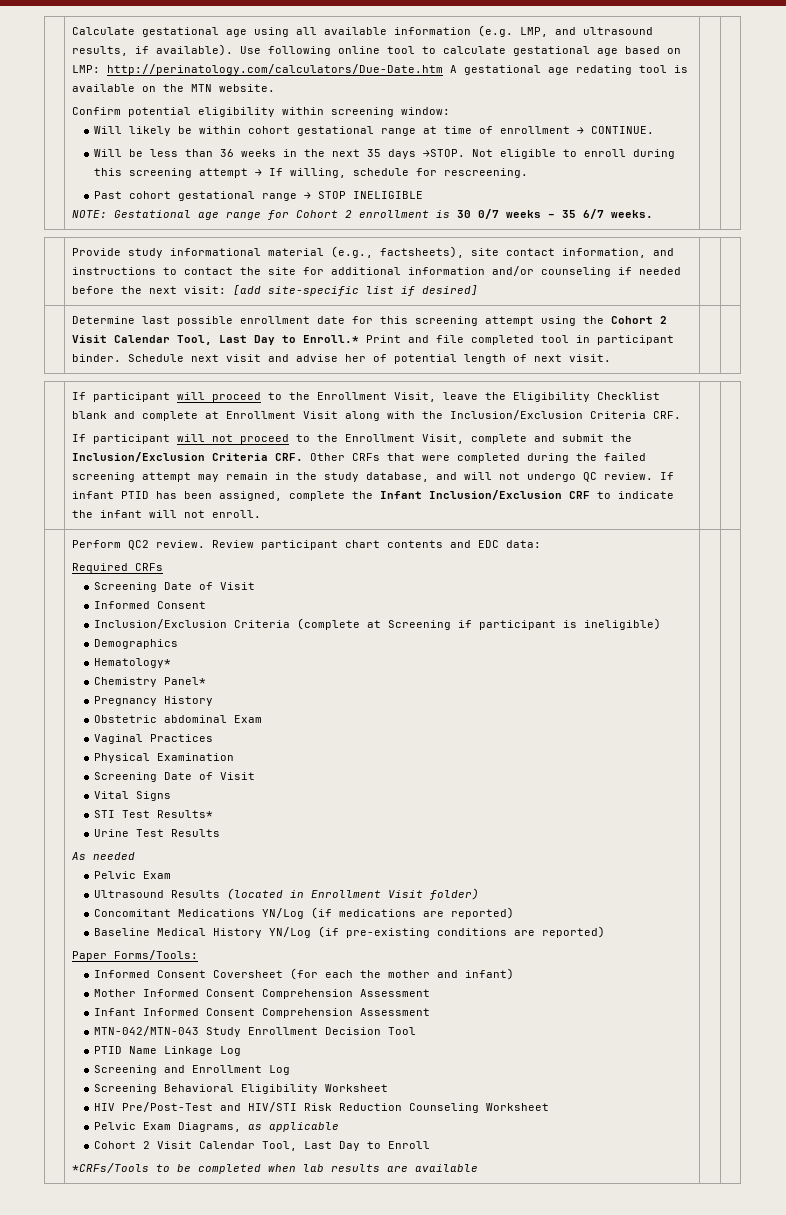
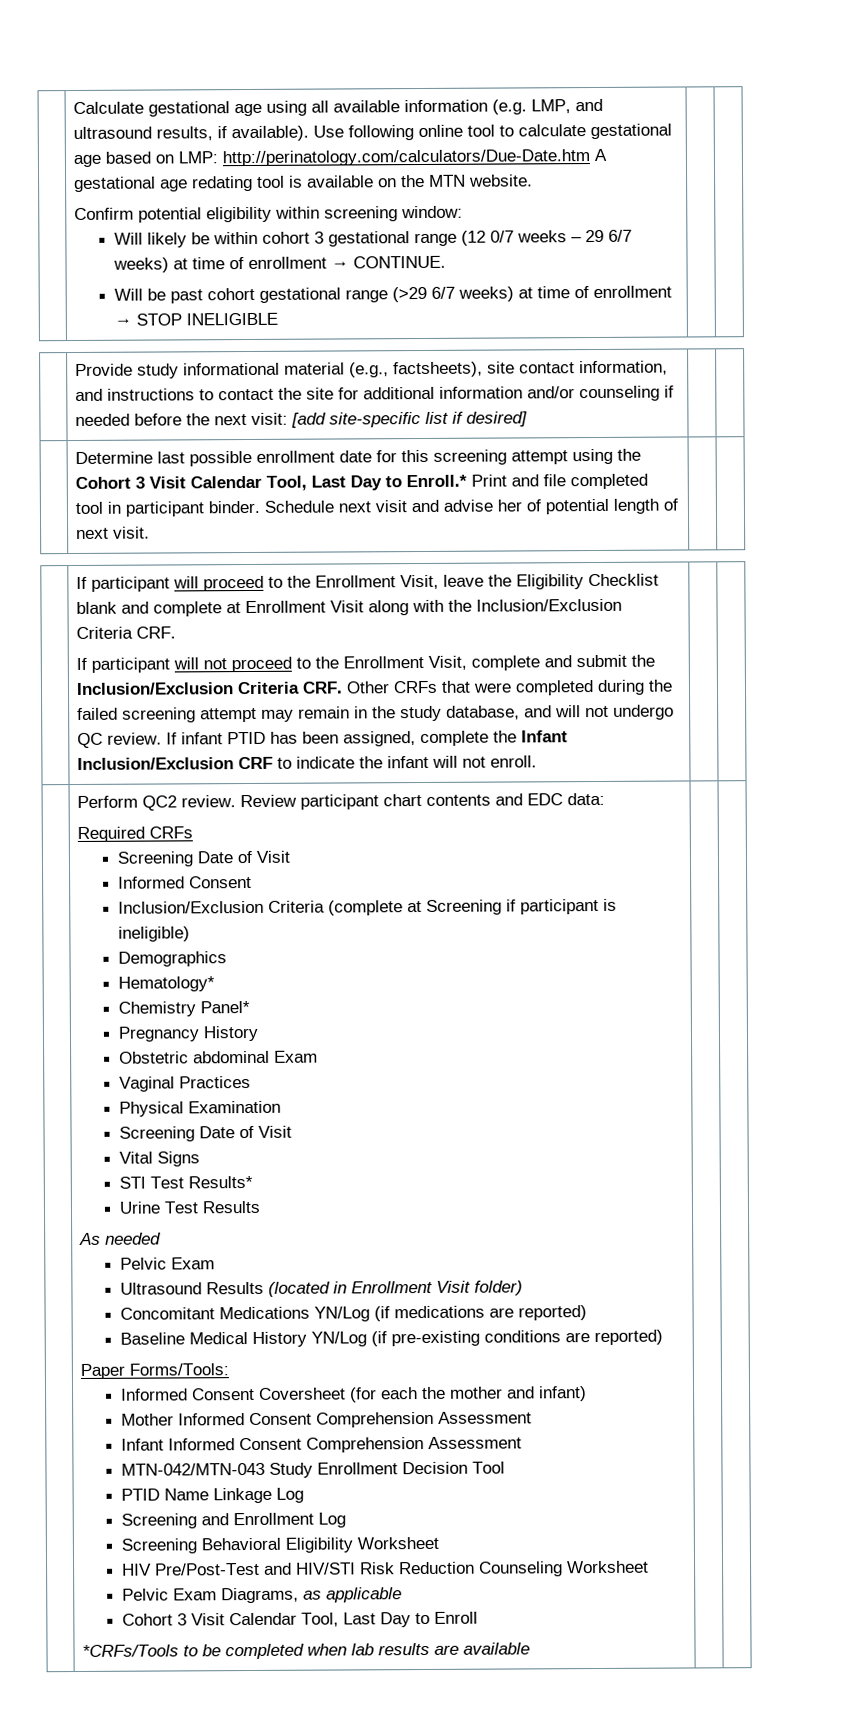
- Will likely be within cohort gestational range at time of enrollment → CONTINUE.
+ Will likely be within cohort 3 gestational range (12 0/7 weeks – 29 6/7 weeks) at time of enrollment → CONTINUE.
- Will be less than 36 weeks in the next 35 days →STOP. Not eligible to enroll during this screening attempt → If willing, schedule for rescreening.
- Past cohort gestational range → STOP INELIGIBLE
- NOTE: Gestational age range for Cohort 2 enrollment is 30 0/7 weeks – 35 6/7 weeks.
+ Will be past cohort gestational range (>29 6/7 weeks) at time of enrollment → STOP INELIGIBLE
- | Determine last possible enrollment date for this screening attempt using the Cohort 2 Visit Calendar Tool, Last Day to Enroll.* Print and file completed tool in participant binder. Schedule next visit and advise her of potential length of next visit. | |
+ | Determine last possible enrollment date for this screening attempt using the Cohort 3 Visit Calendar Tool, Last Day to Enroll.* Print and file completed tool in participant binder. Schedule next visit and advise her of potential length of next visit. | |
- Cohort 2 Visit Calendar Tool, Last Day to Enroll
+ Cohort 3 Visit Calendar Tool, Last Day to Enroll

